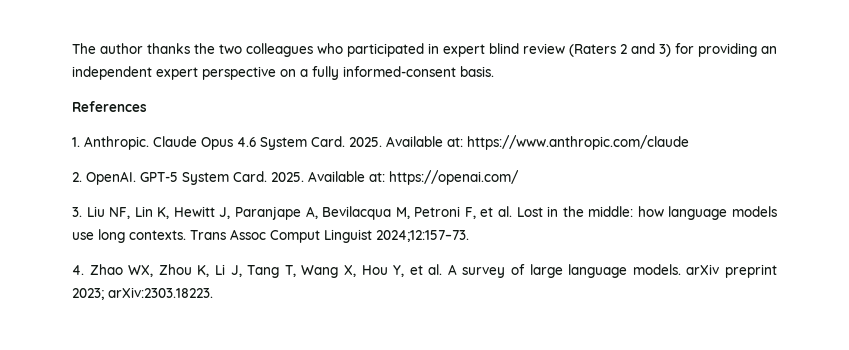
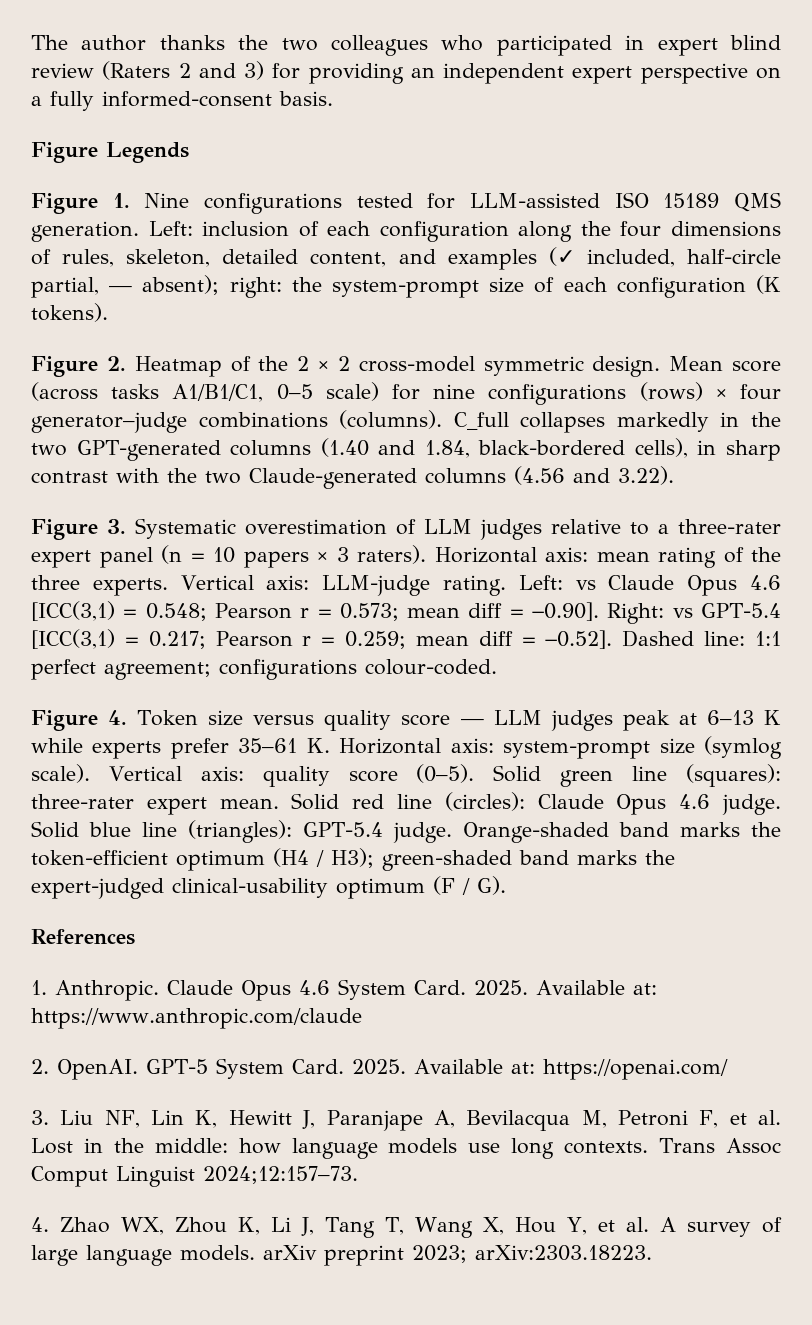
+ Figure Legends
+ Figure 1. Nine configurations tested for LLM-assisted ISO 15189 QMS generation. Left: inclusion of each configuration along the four dimensions of rules, skeleton, detailed content, and examples (✓ included, half-circle partial, — absent); right: the system-prompt size of each configuration (K tokens).
+ Figure 2. Heatmap of the 2 × 2 cross-model symmetric design. Mean score (across tasks A1/B1/C1, 0–5 scale) for nine configurations (rows) × four generator–judge combinations (columns). C_full collapses markedly in the two GPT-generated columns (1.40 and 1.84, black-bordered cells), in sharp contrast with the two Claude-generated columns (4.56 and 3.22).
+ Figure 3. Systematic overestimation of LLM judges relative to a three-rater expert panel (n = 10 papers × 3 raters). Horizontal axis: mean rating of the three experts. Vertical axis: LLM-judge rating. Left: vs Claude Opus 4.6 [ICC(3,1) = 0.548; Pearson r = 0.573; mean diff = −0.90]. Right: vs GPT-5.4 [ICC(3,1) = 0.217; Pearson r = 0.259; mean diff = −0.52]. Dashed line: 1:1 perfect agreement; configurations colour-coded.
+ Figure 4. Token size versus quality score — LLM judges peak at 6–13 K while experts prefer 35–61 K. Horizontal axis: system-prompt size (symlog scale). Vertical axis: quality score (0–5). Solid green line (squares): three-rater expert mean. Solid red line (circles): Claude Opus 4.6 judge. Solid blue line (triangles): GPT-5.4 judge. Orange-shaded band marks the token-efficient optimum (H4 / H3); green-shaded band marks the expert-judged clinical-usability optimum (F / G).

